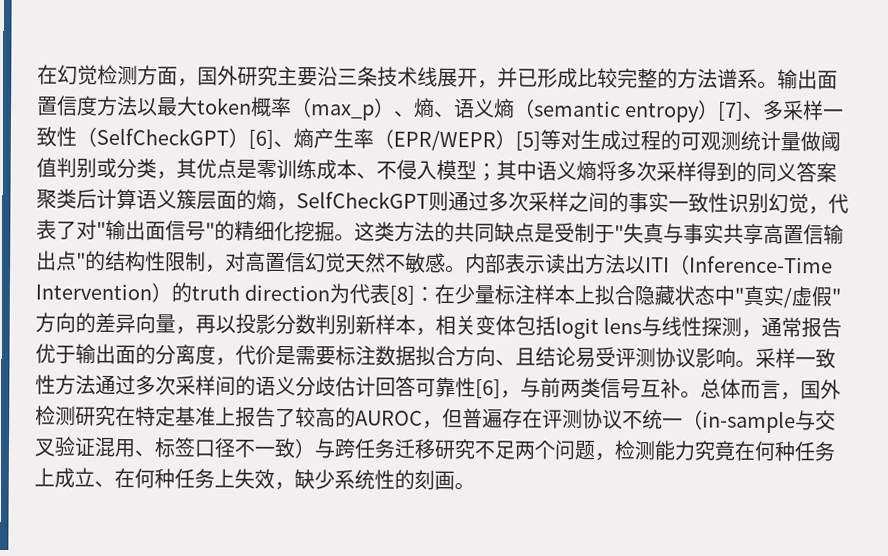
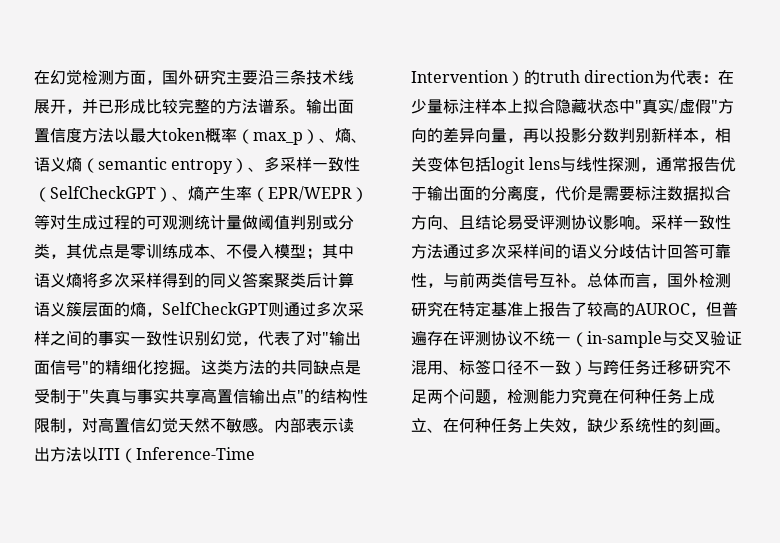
- 输出面置信度方法以最大token概率（max_p）、熵、语义熵（semantic entropy）[7]、多采样一致性（SelfCheckGPT）[6]、熵产生率（EPR/WEPR）[5]等对生成过程的可观测统计量做阈值判别或分类，其优点是零训练成本、不侵入模型；
+ 输出面置信度方法以最大token概率（max_p）、熵、语义熵（semantic entropy）、多采样一致性（SelfCheckGPT）、熵产生率（EPR/WEPR）等对生成过程的可观测统计量做阈值判别或分类，其优点是零训练成本、不侵入模型；
- 内部表示读出方法以ITI（Inference-Time Intervention）的truth direction为代表[8]：
+ 内部表示读出方法以ITI（Inference-Time Intervention）的truth direction为代表：
- 采样一致性方法通过多次采样间的语义分歧估计回答可靠性[6]，与前两类信号互补。
+ 采样一致性方法通过多次采样间的语义分歧估计回答可靠性，与前两类信号互补。

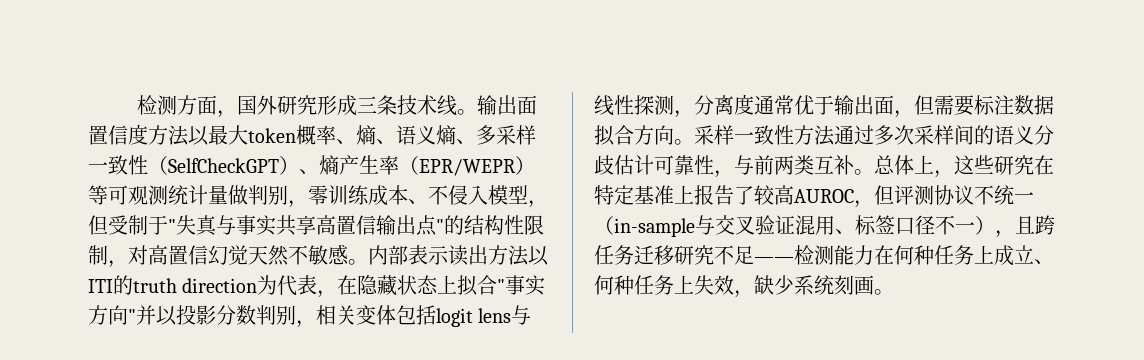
- 在幻觉检测方面，国外研究主要沿三条技术线展开，并已形成比较完整的方法谱系。
+ 检测方面，国外研究形成三条技术线。
- 输出面置信度方法以最大token概率（max_p）、熵、语义熵（semantic entropy）、多采样一致性（SelfCheckGPT）、熵产生率（EPR/WEPR）等对生成过程的可观测统计量做阈值判别或分类，其优点是零训练成本、不侵入模型；其中语义熵将多次采样得到的同义答案聚类后计算语义簇层面的熵，SelfCheckGPT则通过多次采样之间的事实一致性识别幻觉，代表了对"输出面信号"的精细化挖掘。这类方法的共同缺点是受制于"失真与事实共享高置信输出点"的结构性限制，对高置信幻觉天然不敏感。
+ 输出面置信度方法以最大token概率、熵、语义熵、多采样一致性（SelfCheckGPT）、熵产生率（EPR/WEPR）等可观测统计量做判别，零训练成本、不侵入模型，但受制于"失真与事实共享高置信输出点"的结构性限制，对高置信幻觉天然不敏感。
- 内部表示读出方法以ITI（Inference-Time Intervention）的truth direction为代表：在少量标注样本上拟合隐藏状态中"真实/虚假"方向的差异向量，再以投影分数判别新样本，相关变体包括logit lens与线性探测，通常报告优于输出面的分离度，代价是需要标注数据拟合方向、且结论易受评测协议影响。
+ 内部表示读出方法以ITI的truth direction为代表，在隐藏状态上拟合"事实方向"并以投影分数判别，相关变体包括logit lens与线性探测，分离度通常优于输出面，但需要标注数据拟合方向。
- 采样一致性方法通过多次采样间的语义分歧估计回答可靠性，与前两类信号互补。
+ 采样一致性方法通过多次采样间的语义分歧估计可靠性，与前两类互补。
- 总体而言，国外检测研究在特定基准上报告了较高的AUROC，但普遍存在评测协议不统一（in-sample与交叉验证混用、标签口径不一致）与跨任务迁移研究不足两个问题，检测能力究竟在何种任务上成立、在何种任务上失效，缺少系统性的刻画。
+ 总体上，这些研究在特定基准上报告了较高AUROC，但评测协议不统一（in-sample与交叉验证混用、标签口径不一），且跨任务迁移研究不足——检测能力在何种任务上成立、何种任务上失效，缺少系统刻画。

